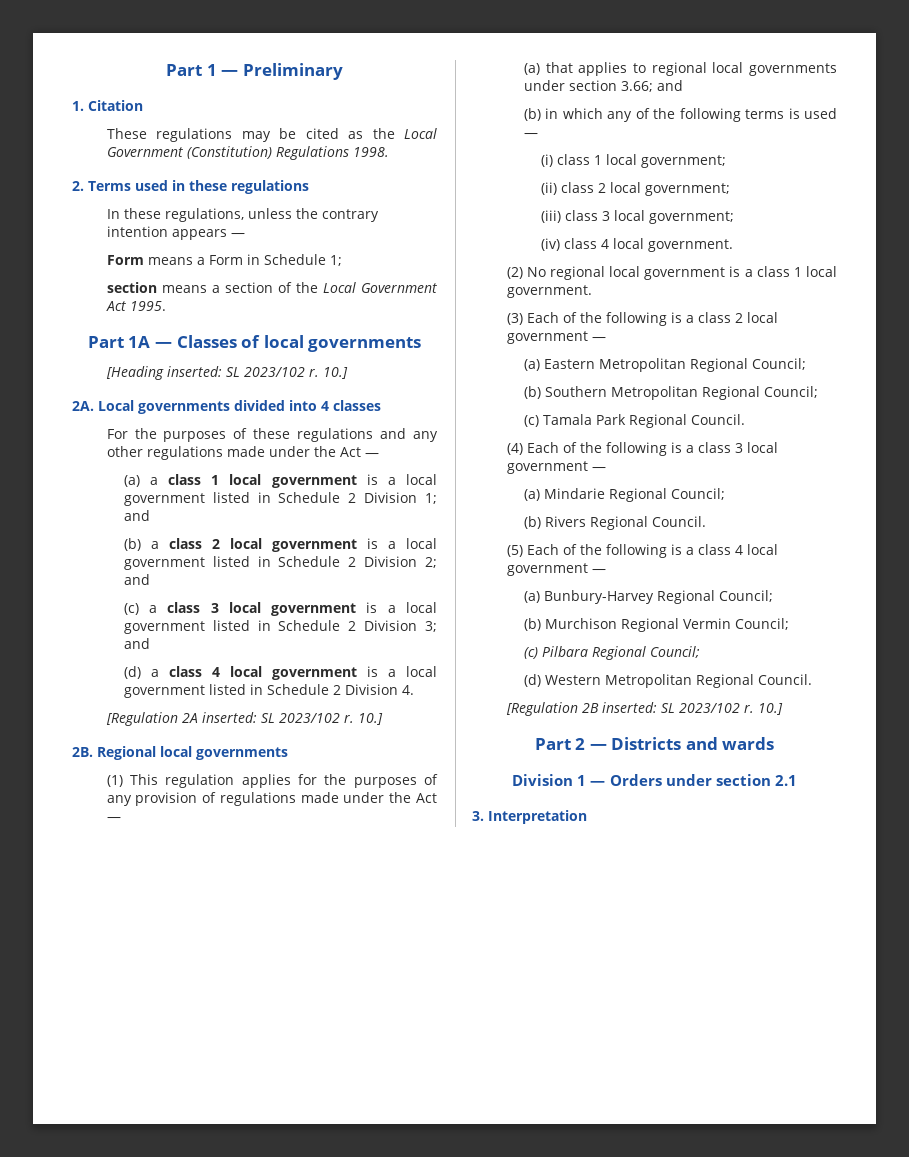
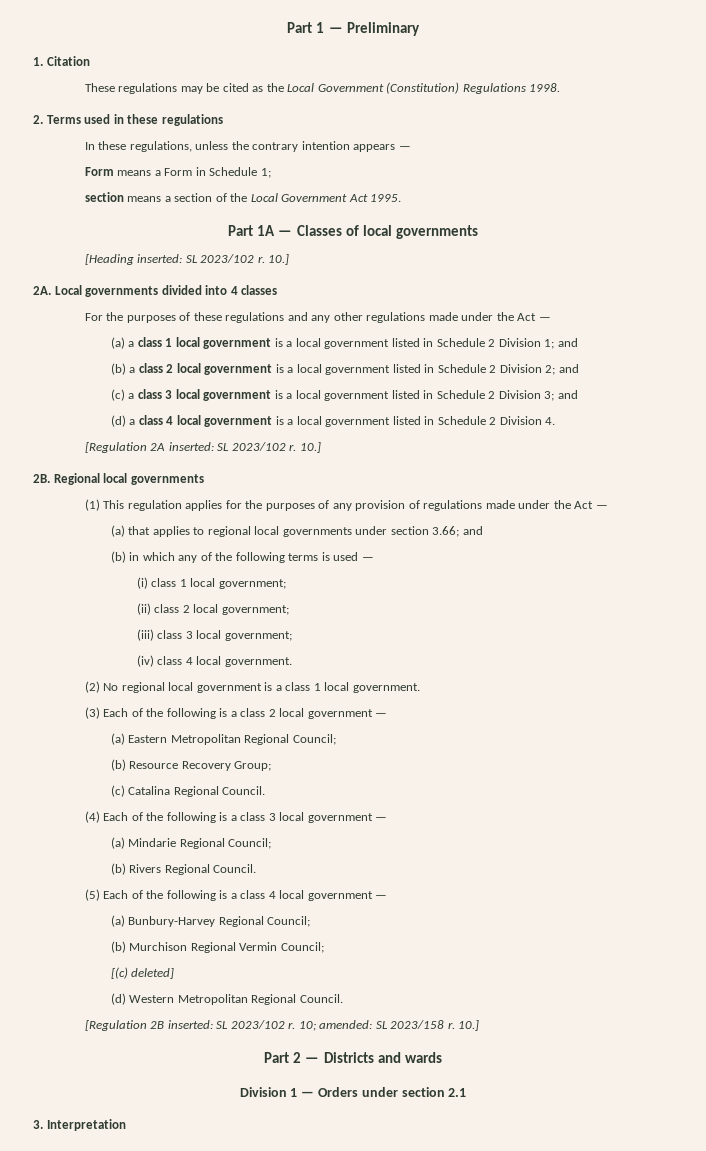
- (b) Southern Metropolitan Regional Council;
- (c) Tamala Park Regional Council.
+ (b) Resource Recovery Group;
+ (c) Catalina Regional Council.
- (c) Pilbara Regional Council;
+ [(c) deleted]
+ 10; amended: SL 2023/158 r.

